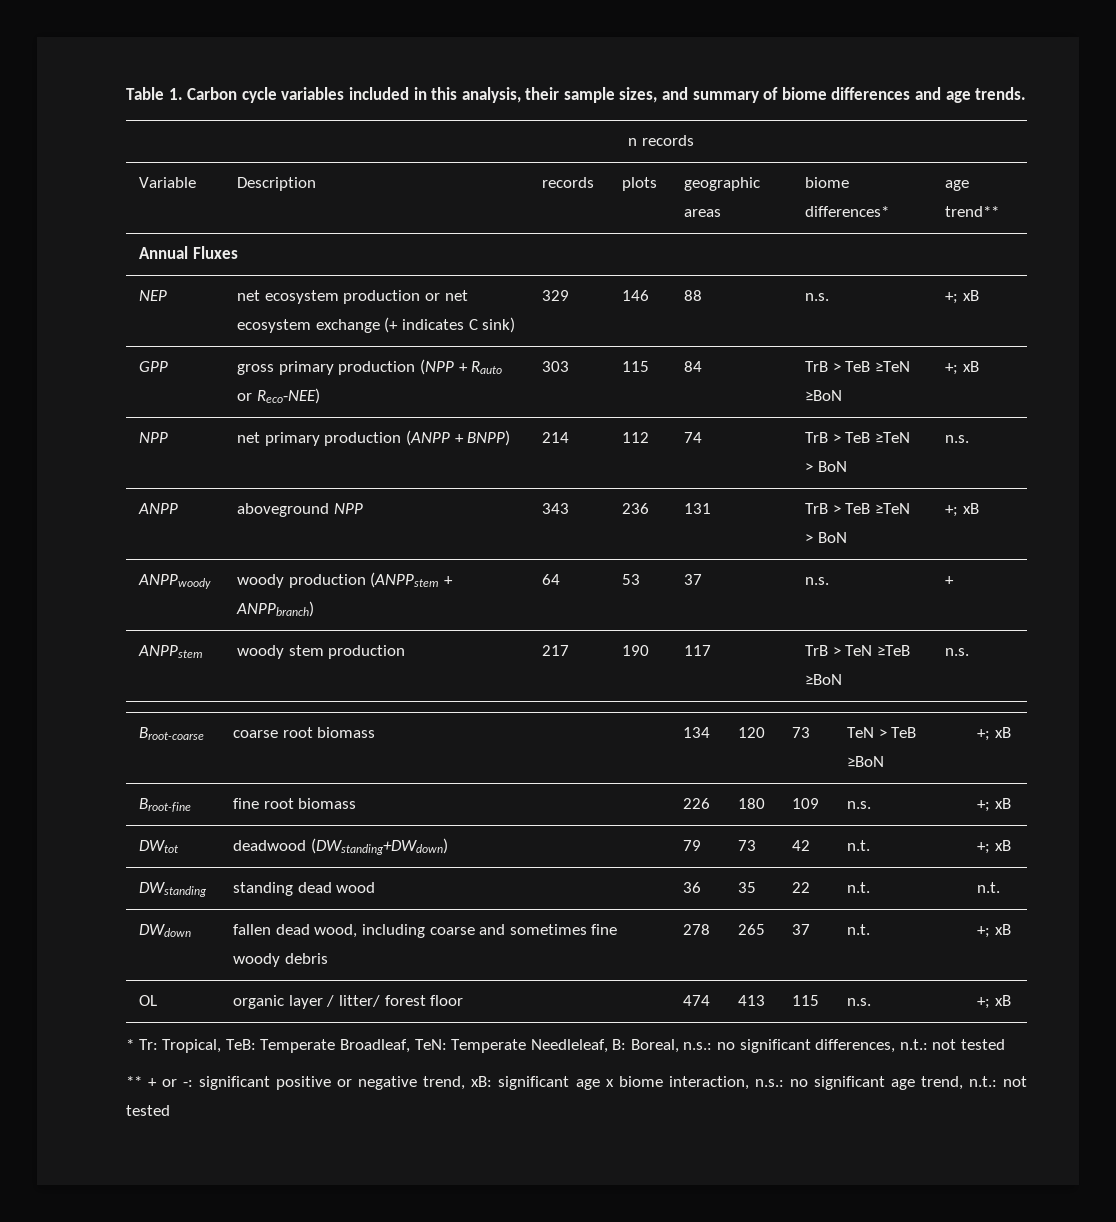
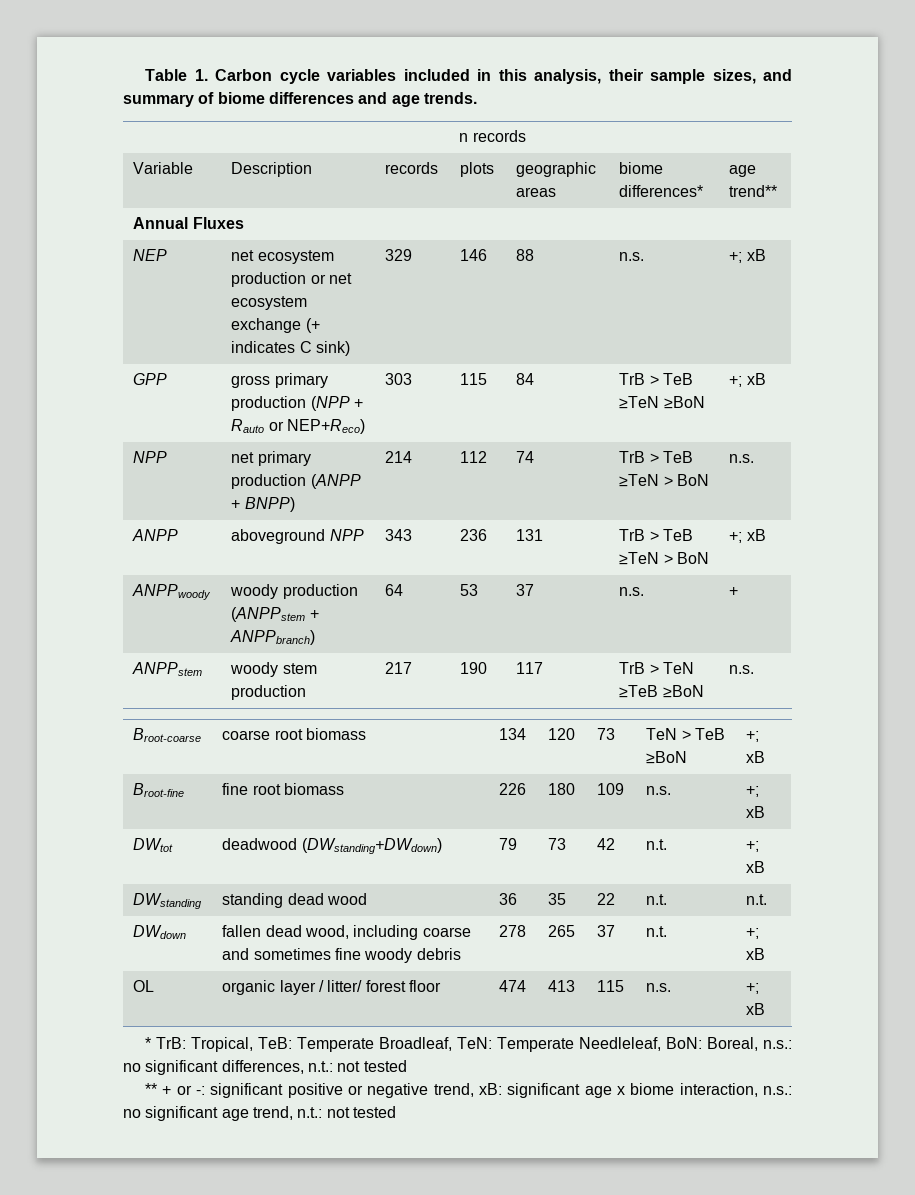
- GPP | gross primary production (NPP + Rauto or Reco-NEE) | 303 | 115 | 84 | TrB > TeB ≥TeN ≥BoN | +; xB
+ GPP | gross primary production (NPP + Rauto or NEP+Reco) | 303 | 115 | 84 | TrB > TeB ≥TeN ≥BoN | +; xB
- * Tr: Tropical, TeB: Temperate Broadleaf, TeN: Temperate Needleleaf, B: Boreal, n.s.: no significant differences, n.t.: not tested
+ * TrB: Tropical, TeB: Temperate Broadleaf, TeN: Temperate Needleleaf, BoN: Boreal, n.s.: no significant differences, n.t.: not tested

